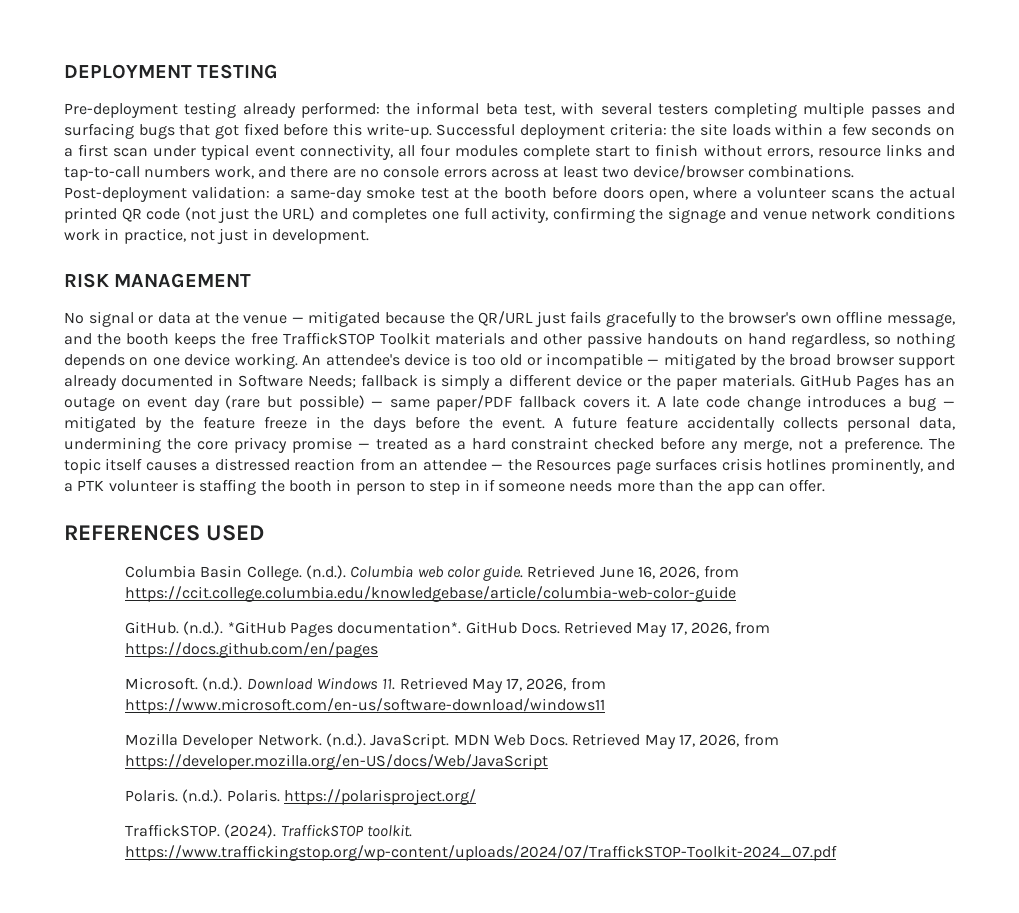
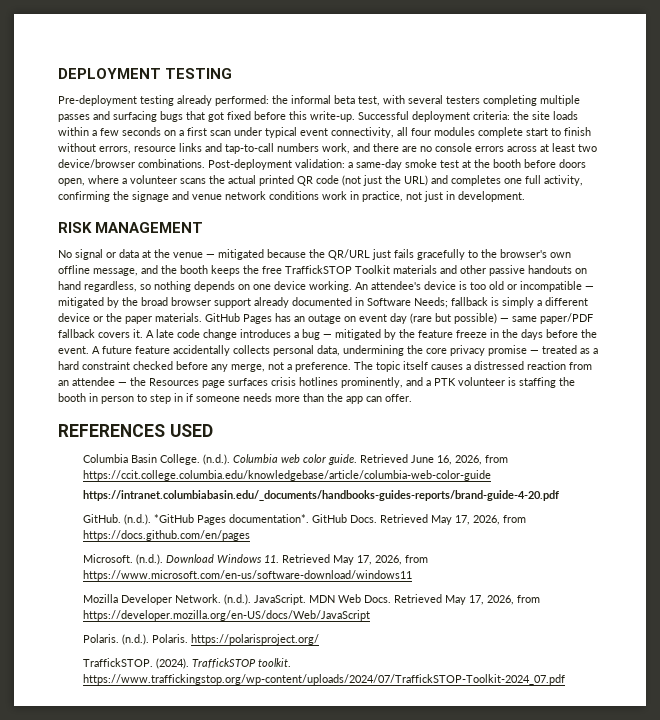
+ https://intranet.columbiabasin.edu/_documents/handbooks-guides-reports/brand-guide-4-20.pdf

